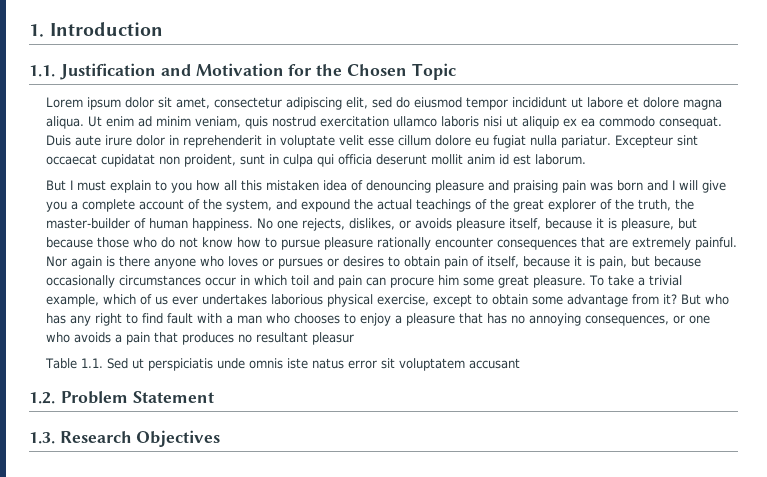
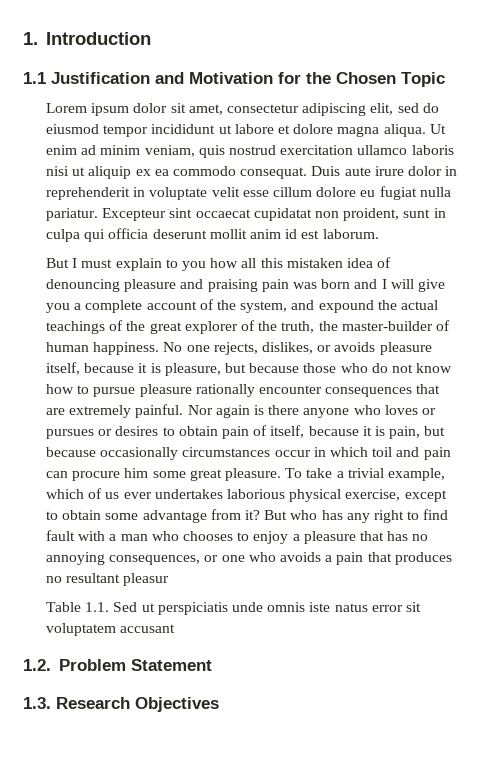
- 1.1. Justification and Motivation for the Chosen Topic
+ 1.1 Justification and Motivation for the Chosen Topic

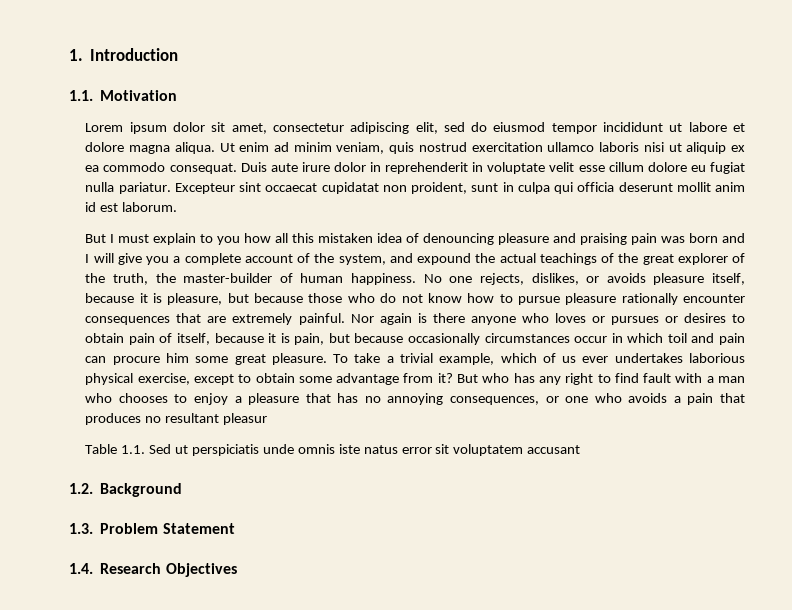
- 1.1 Justification and Motivation for the Chosen Topic
+ 1.1. Motivation
- 1.2. Problem Statement
+ 1.2. Background
+ 1.3. Problem Statement
- 1.3. Research Objectives
+ 1.4. Research Objectives

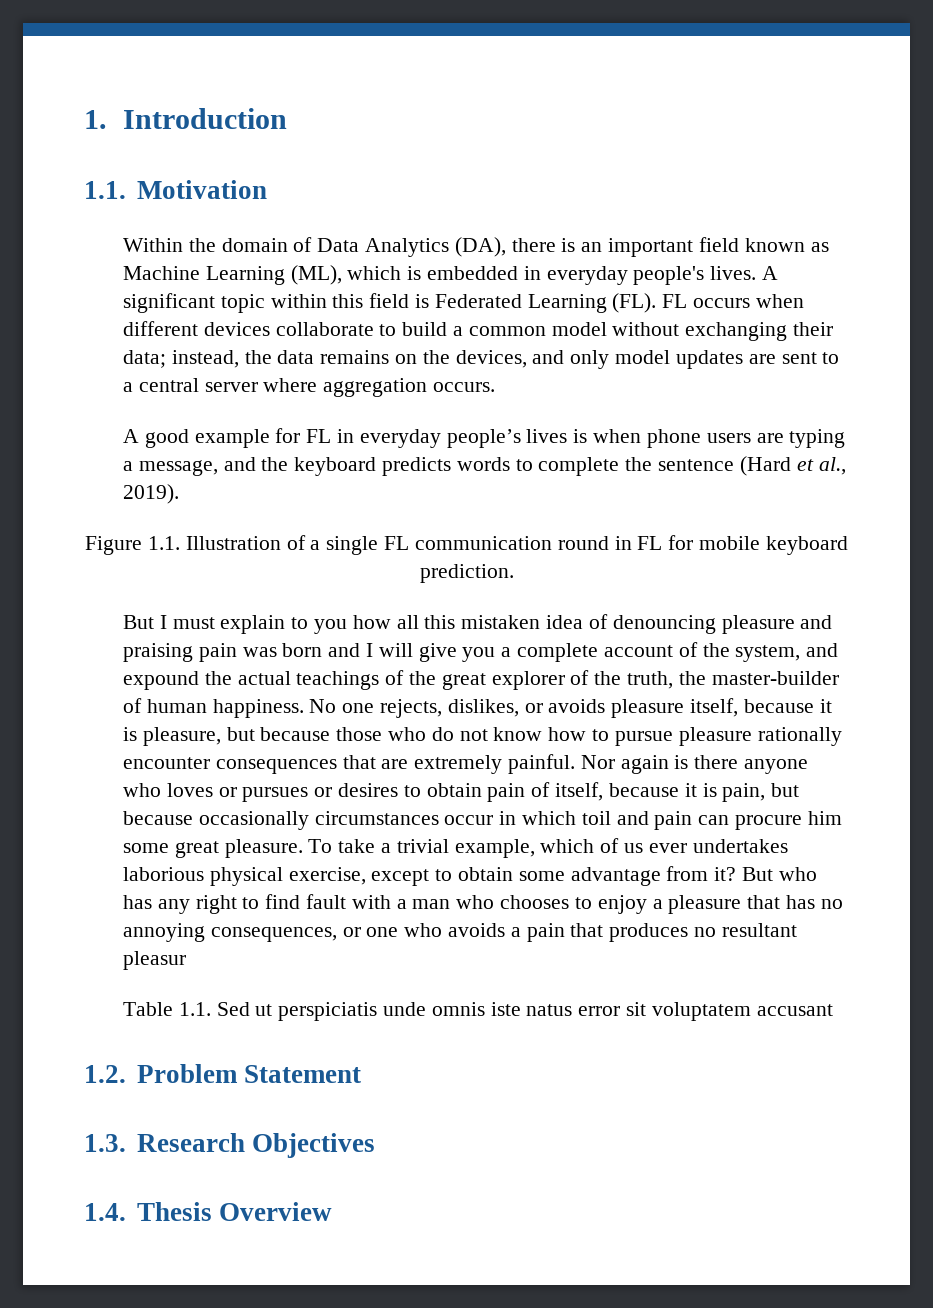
- Lorem ipsum dolor sit amet, consectetur adipiscing elit, sed do eiusmod tempor incididunt ut labore et dolore magna aliqua. Ut enim ad minim veniam, quis nostrud exercitation ullamco laboris nisi ut aliquip ex ea commodo consequat. Duis aute irure dolor in reprehenderit in voluptate velit esse cillum dolore eu fugiat nulla pariatur. Excepteur sint occaecat cupidatat non proident, sunt in culpa qui officia deserunt mollit anim id est laborum.
+ Within the domain of Data Analytics (DA), there is an important field known as Machine Learning (ML), which is embedded in everyday people's lives. A significant topic within this field is Federated Learning (FL). FL occurs when different devices collaborate to build a common model without exchanging their data; instead, the data remains on the devices, and only model updates are sent to a central server where aggregation occurs.
+ A good example for FL in everyday people’s lives is when phone users are typing a message, and the keyboard predicts words to complete the sentence (Hard et al., 2019).
+ Figure 1.1. Illustration of a single FL communication round in FL for mobile keyboard prediction.
- 1.2. Background
- 1.3. Problem Statement
+ 1.2. Problem Statement
- 1.4. Research Objectives
+ 1.3. Research Objectives
+ 1.4. Thesis Overview

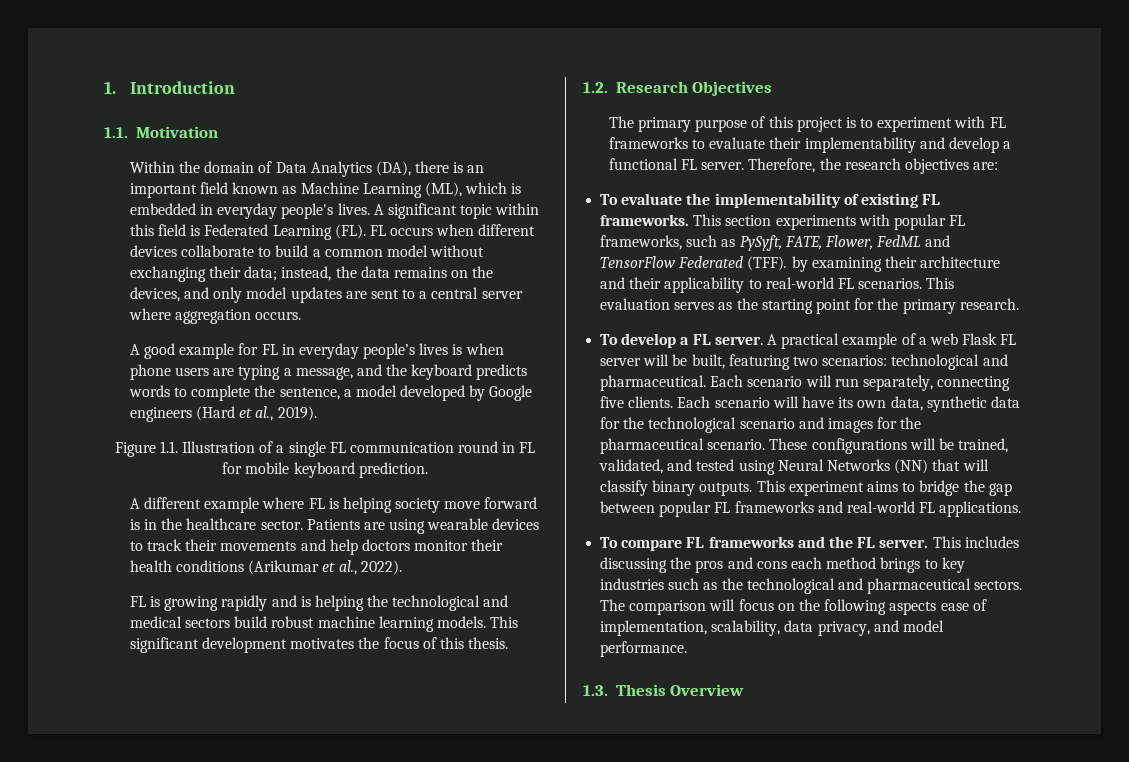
- A good example for FL in everyday people’s lives is when phone users are typing a message, and the keyboard predicts words to complete the sentence (Hard et al., 2019).
+ A good example for FL in everyday people’s lives is when phone users are typing a message, and the keyboard predicts words to complete the sentence, a model developed by Google engineers (Hard et al., 2019).
- But I must explain to you how all this mistaken idea of denouncing pleasure and praising pain was born and I will give you a complete account of the system, and expound the actual teachings of the great explorer of the truth, the master-builder of human happiness. No one rejects, dislikes, or avoids pleasure itself, because it is pleasure, but because those who do not know how to pursue pleasure rationally encounter consequences that are extremely painful. Nor again is there anyone who loves or pursues or desires to obtain pain of itself, because it is pain, but because occasionally circumstances occur in which toil and pain can procure him some great pleasure. To take a trivial example, which of us ever undertakes laborious physical exercise, except to obtain some advantage from it? But who has any right to find fault with a man who chooses to enjoy a pleasure that has no annoying consequences, or one who avoids a pain that produces no resultant pleasur
- Table 1.1. Sed ut perspiciatis unde omnis iste natus error sit voluptatem accusant
- 1.2. Problem Statement
- 1.3. Research Objectives
- 1.4. Thesis Overview
+ A different example where FL is helping society move forward is in the healthcare sector. Patients are using wearable devices to track their movements and help doctors monitor their health conditions (Arikumar et al., 2022).
+ FL is growing rapidly and is helping the technological and medical sectors build robust machine learning models. This significant development motivates the focus of this thesis.
+ 1.2. Research Objectives
+ The primary purpose of this project is to experiment with FL frameworks to evaluate their implementability and develop a functional FL server. Therefore, the research objectives are:
+ To evaluate the implementability of existing FL frameworks. This section experiments with popular FL frameworks, such as PySyft, FATE, Flower, FedML and TensorFlow Federated (TFF). by examining their architecture and their applicability to real-world FL scenarios. This evaluation serves as the starting point for the primary research.
+ To develop a FL server. A practical example of a web Flask FL server will be built, featuring two scenarios: technological and pharmaceutical. Each scenario will run separately, connecting five clients. Each scenario will have its own data, synthetic data for the technological scenario and images for the pharmaceutical scenario. These configurations will be trained, validated, and tested using Neural Networks (NN) that will classify binary outputs. This experiment aims to bridge the gap between popular FL frameworks and real-world FL applications.
+ To compare FL frameworks and the FL server. This includes discussing the pros and cons each method brings to key industries such as the technological and pharmaceutical sectors. The comparison will focus on the following aspects ease of implementation, scalability, data privacy, and model performance.
+ 1.3. Thesis Overview

